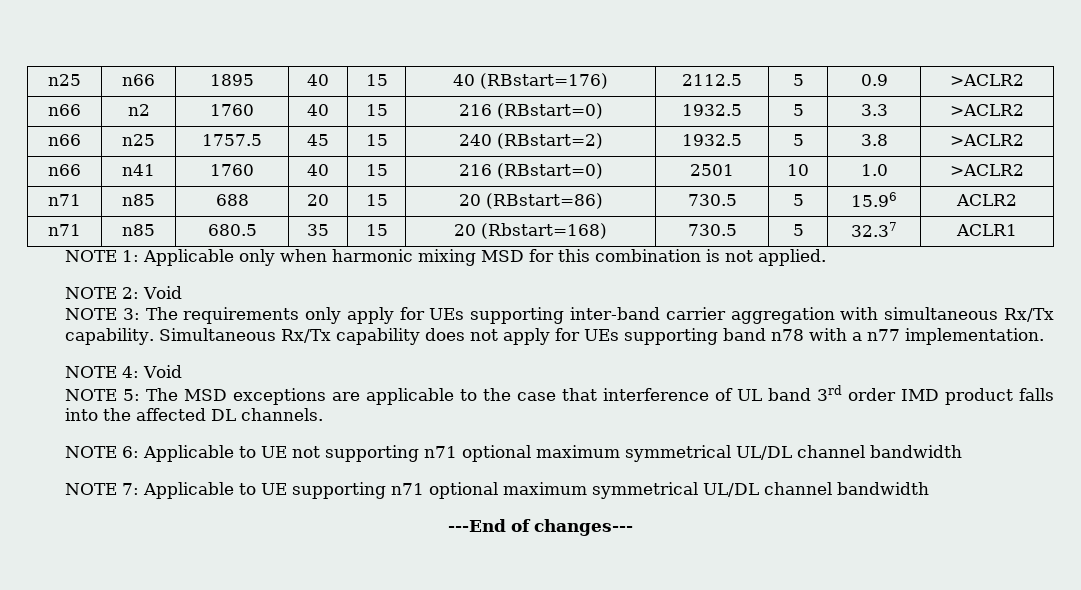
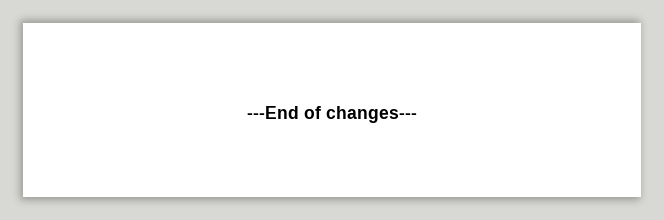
- n25 | n66 | 1895 | 40 | 15 | 40 (RBstart=176) | 2112.5 | 5 | 0.9 | >ACLR2
- n66 | n2 | 1760 | 40 | 15 | 216 (RBstart=0) | 1932.5 | 5 | 3.3 | >ACLR2
- n66 | n25 | 1757.5 | 45 | 15 | 240 (RBstart=2) | 1932.5 | 5 | 3.8 | >ACLR2
- n66 | n41 | 1760 | 40 | 15 | 216 (RBstart=0) | 2501 | 10 | 1.0 | >ACLR2
- n71 | n85 | 688 | 20 | 15 | 20 (RBstart=86) | 730.5 | 5 | 15.96 | ACLR2
- n71 | n85 | 680.5 | 35 | 15 | 20 (Rbstart=168) | 730.5 | 5 | 32.37 | ACLR1
- NOTE 1: Applicable only when harmonic mixing MSD for this combination is not applied.
- NOTE 2: Void
- NOTE 3: The requirements only apply for UEs supporting inter-band carrier aggregation with simultaneous Rx/Tx capability. Simultaneous Rx/Tx capability does not apply for UEs supporting band n78 with a n77 implementation.
- NOTE 4: Void
- NOTE 5: The MSD exceptions are applicable to the case that interference of UL band 3rd order IMD product falls into the affected DL channels.
- NOTE 6: Applicable to UE not supporting n71 optional maximum symmetrical UL/DL channel bandwidth
- NOTE 7: Applicable to UE supporting n71 optional maximum symmetrical UL/DL channel bandwidth

